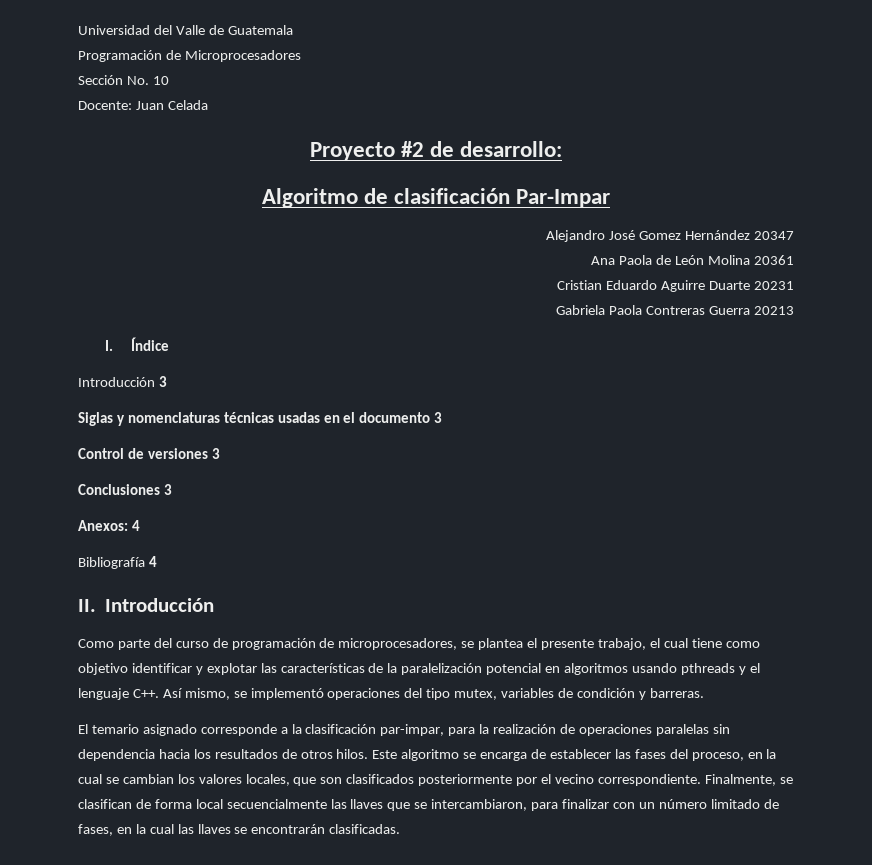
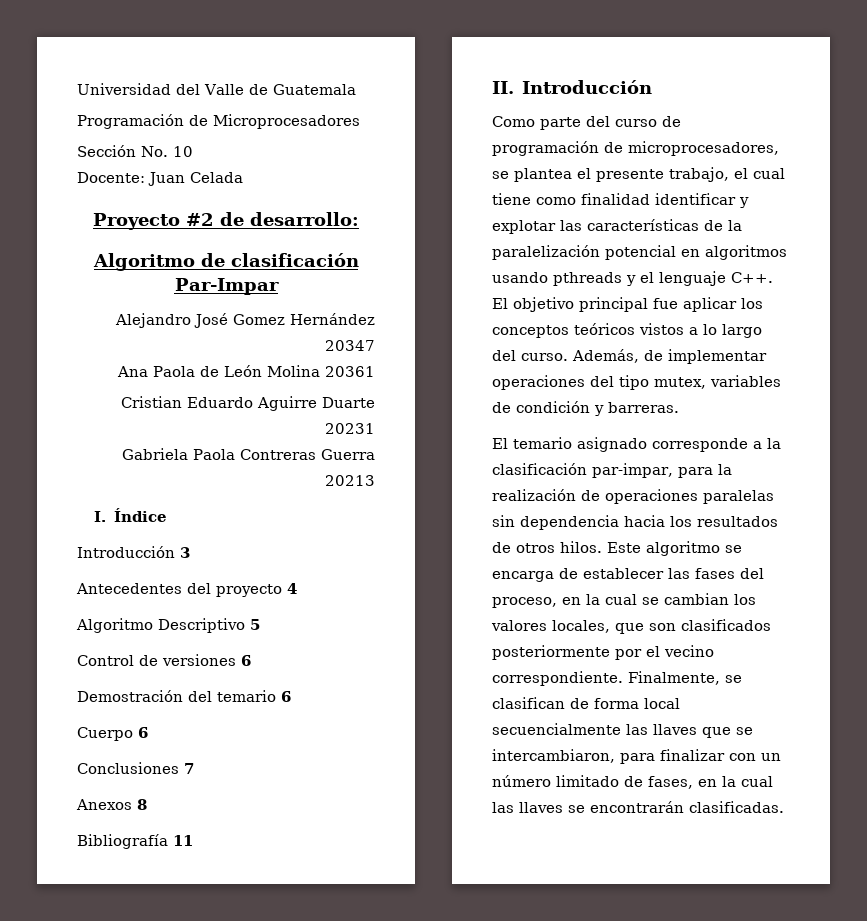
- Siglas y nomenclaturas técnicas usadas en el documento 3
- Control de versiones 3
- Conclusiones 3
- Anexos: 4
+ Antecedentes del proyecto 4
+ Algoritmo Descriptivo 5
+ Control de versiones 6
+ Demostración del temario 6
+ Cuerpo 6
+ Conclusiones 7
+ Anexos 8
- Bibliografía 4
+ Bibliografía 11
- Como parte del curso de programación de microprocesadores, se plantea el presente trabajo, el cual tiene como objetivo identificar y explotar las características de la paralelización potencial en algoritmos usando pthreads y el lenguaje C++. Así mismo, se implementó operaciones del tipo mutex, variables de condición y barreras.
+ Como parte del curso de programación de microprocesadores, se plantea el presente trabajo, el cual tiene como finalidad identificar y explotar las características de la paralelización potencial en algoritmos usando pthreads y el lenguaje C++. El objetivo principal fue aplicar los conceptos teóricos vistos a lo largo del curso. Además, de implementar operaciones del tipo mutex, variables de condición y barreras.

